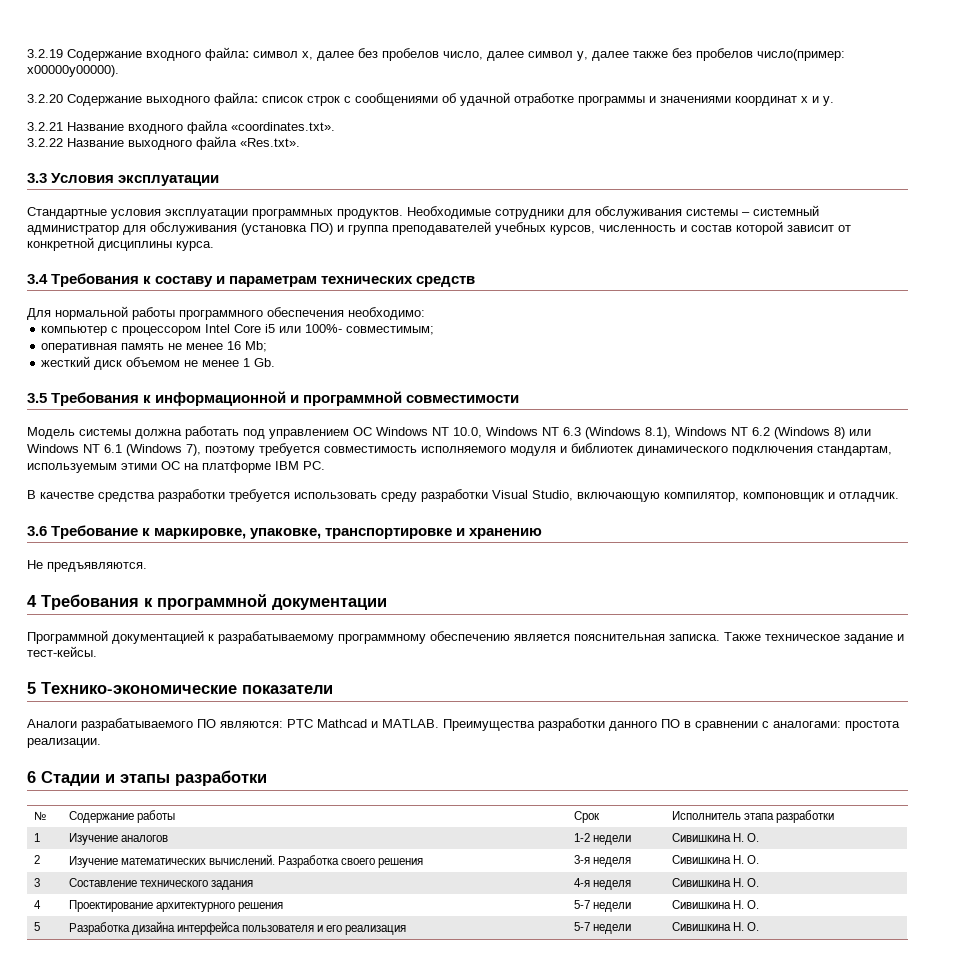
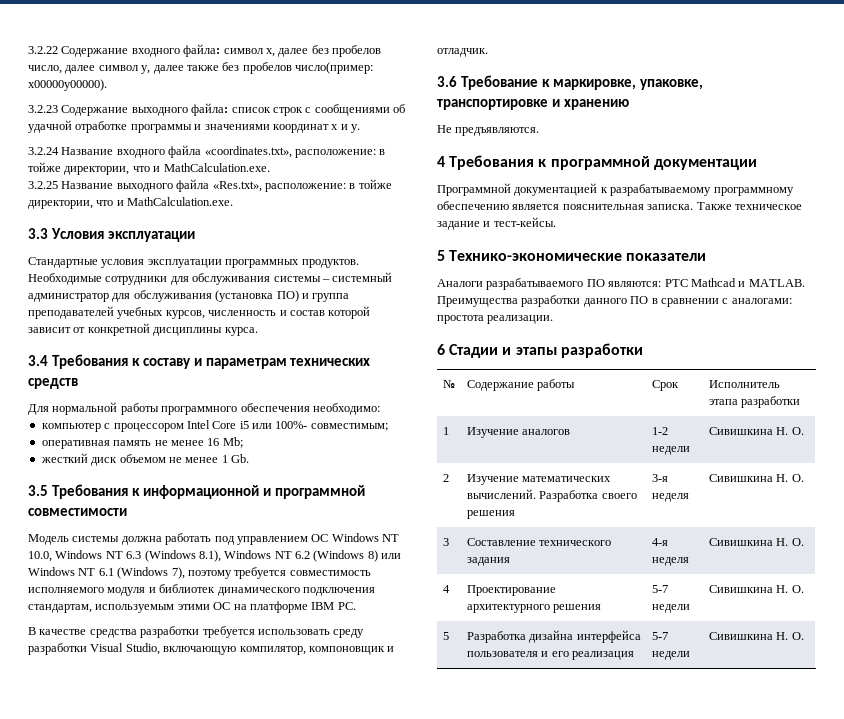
- 3.2.19 Содержание входного файла: символ х, далее без пробелов число, далее символ у, далее также без пробелов число(пример: x00000y00000).
+ 3.2.22 Содержание входного файла: символ х, далее без пробелов число, далее символ у, далее также без пробелов число(пример: x00000y00000).
- 3.2.20 Содержание выходного файла: список строк с сообщениями об удачной отработке программы и значениями координат х и у.
+ 3.2.23 Содержание выходного файла: список строк с сообщениями об удачной отработке программы и значениями координат х и у.
- 3.2.21 Название входного файла «coordinates.txt».
- 3.2.22 Название выходного файла «Res.txt».
+ 3.2.24 Название входного файла «coordinates.txt», расположение: в тойже директории, что и MathCalculation.exe.
+ 3.2.25 Название выходного файла «Res.txt», расположение: в тойже директории, что и MathCalculation.exe.

